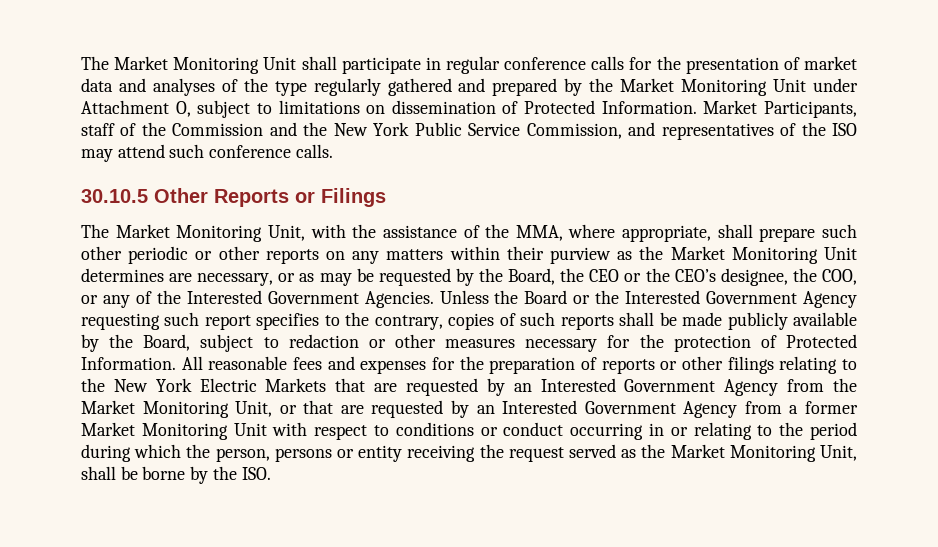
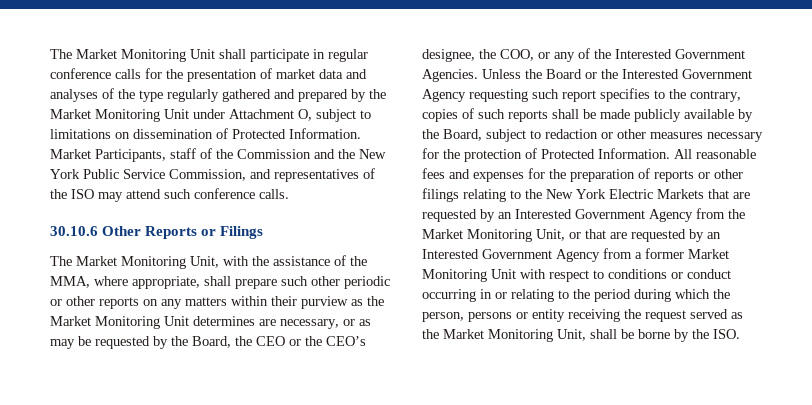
- 30.10.5 Other Reports or Filings
+ 30.10.6 Other Reports or Filings

